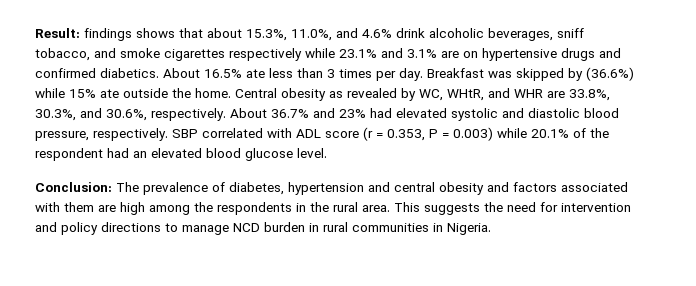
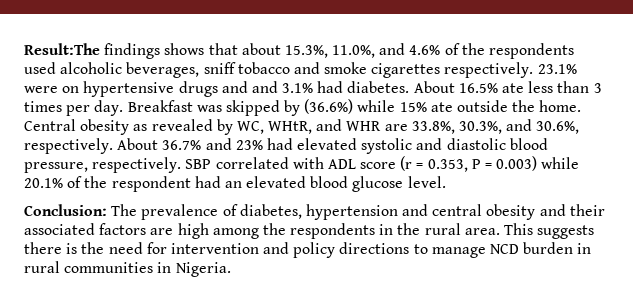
- Result: findings shows that about 15.3%, 11.0%, and 4.6% drink alcoholic beverages, sniff tobacco, and smoke cigarettes respectively while 23.1% and 3.1% are on hypertensive drugs and confirmed diabetics.
+ Result:The findings shows that about 15.3%, 11.0%, and 4.6% of the respondents used alcoholic beverages, sniff tobacco and smoke cigarettes respectively. 23.1% were on hypertensive drugs and and 3.1% had diabetes.
- Conclusion: The prevalence of diabetes, hypertension and central obesity and factors associated with them are high among the respondents in the rural area.
+ Conclusion: The prevalence of diabetes, hypertension and central obesity and their associated factors are high among the respondents in the rural area.
- This suggests the need for intervention and policy directions to manage NCD burden in rural communities in Nigeria.
+ This suggests there is the need for intervention and policy directions to manage NCD burden in rural communities in Nigeria.

